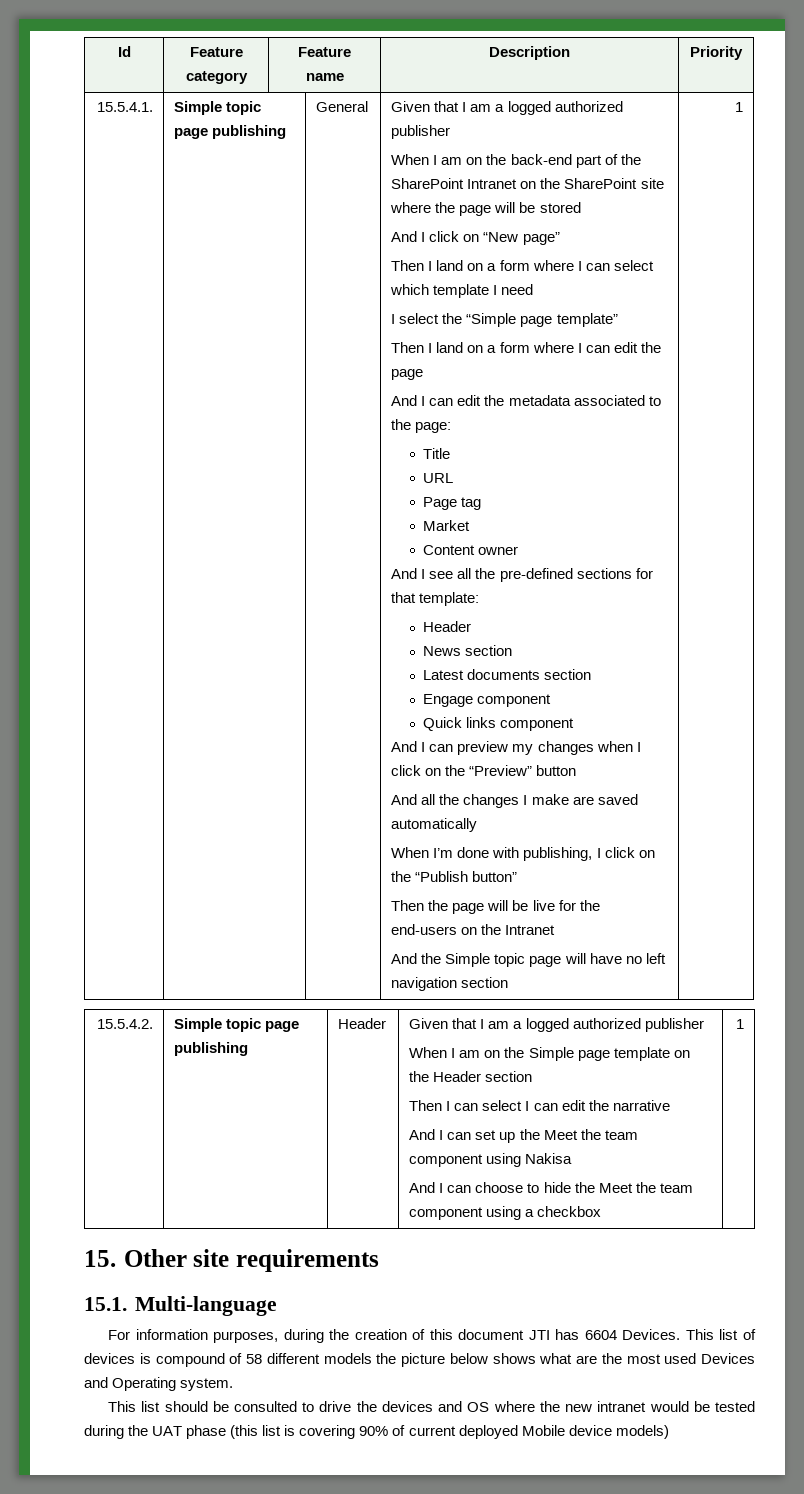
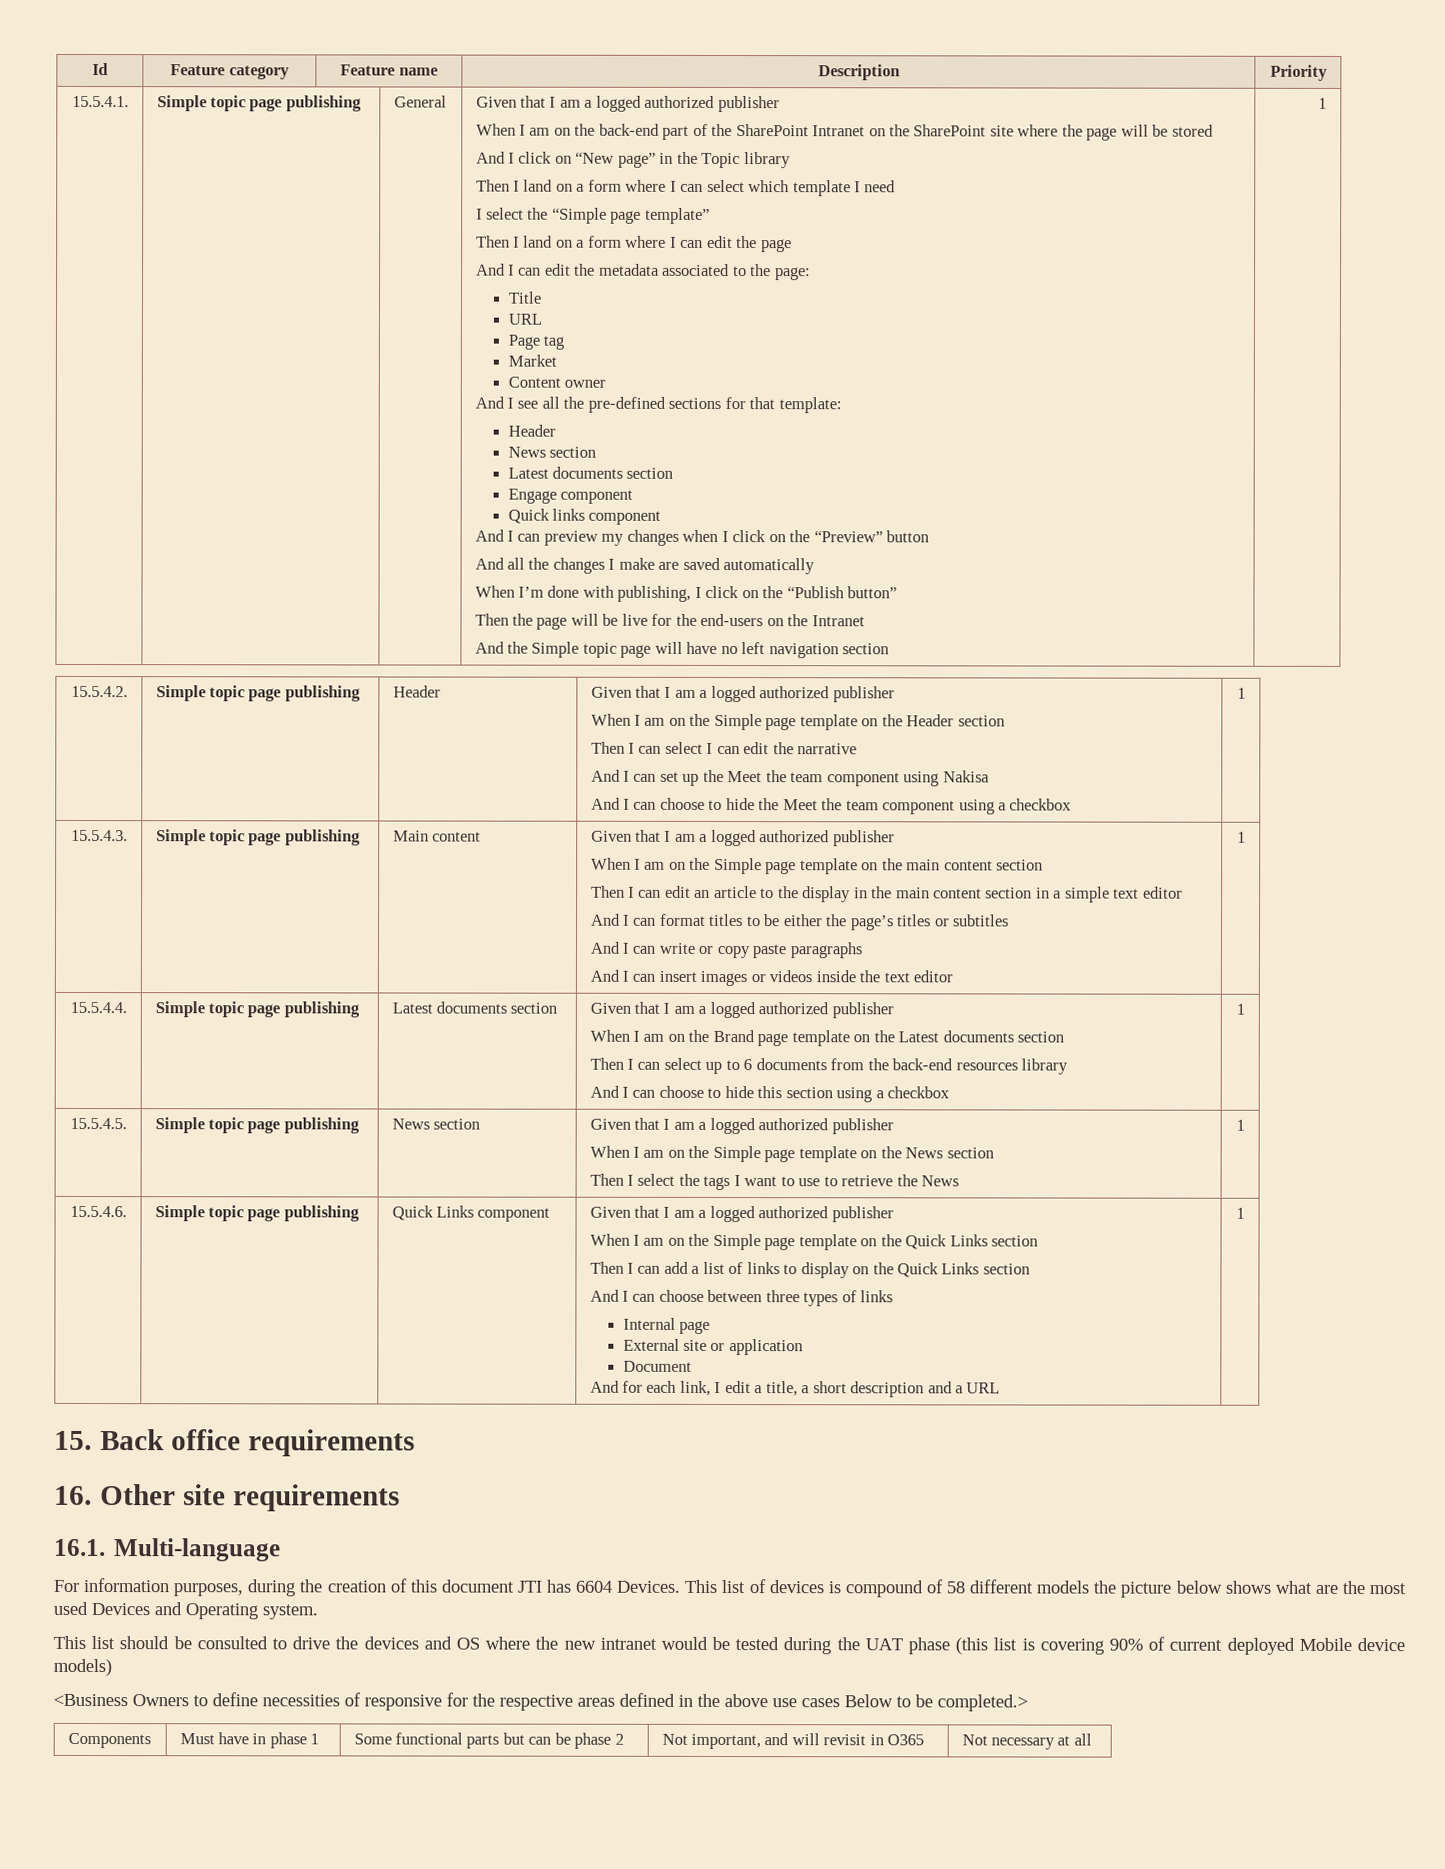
- And I click on “New page”
+ And I click on “New page” in the Topic library
- 15. Other site requirements
+ 15.5.4.3. | Simple topic page publishing | Main content | Given that I am a logged authorized publisher
+ When I am on the Simple page template on the main content section
+ Then I can edit an article to the display in the main content section in a simple text editor
+ And I can format titles to be either the page’s titles or subtitles
+ And I can write or copy paste paragraphs
+ And I can insert images or videos inside the text editor | 1
+ 15.5.4.4. | Simple topic page publishing | Latest documents section | Given that I am a logged authorized publisher
+ When I am on the Brand page template on the Latest documents section
+ Then I can select up to 6 documents from the back-end resources library
+ And I can choose to hide this section using a checkbox | 1
+ 15.5.4.5. | Simple topic page publishing | News section | Given that I am a logged authorized publisher
+ When I am on the Simple page template on the News section
+ Then I select the tags I want to use to retrieve the News | 1
+ 15.5.4.6. | Simple topic page publishing | Quick Links component | Given that I am a logged authorized publisher
+ When I am on the Simple page template on the Quick Links section
+ Then I can add a list of links to display on the Quick Links section
+ And I can choose between three types of links
+ Internal page
+ External site or application
+ Document
+ And for each link, I edit a title, a short description and a URL | 1
+ 15. Back office requirements
+ 16. Other site requirements
- 15.1. Multi-language
+ 16.1. Multi-language
+ <Business Owners to define necessities of responsive for the respective areas defined in the above use cases Below to be completed.>
+ Components | Must have in phase 1 | Some functional parts but can be phase 2 | Not important, and will revisit in O365 | Not necessary at all

